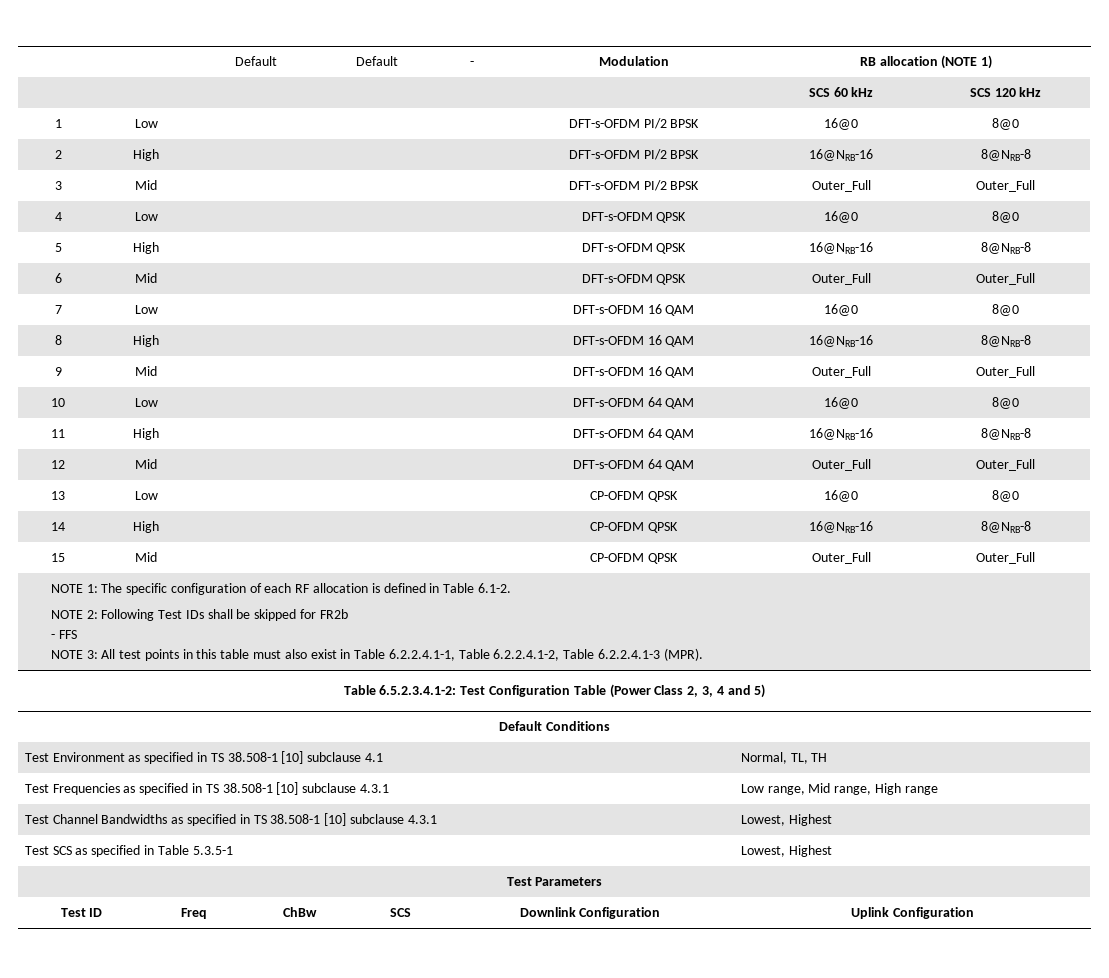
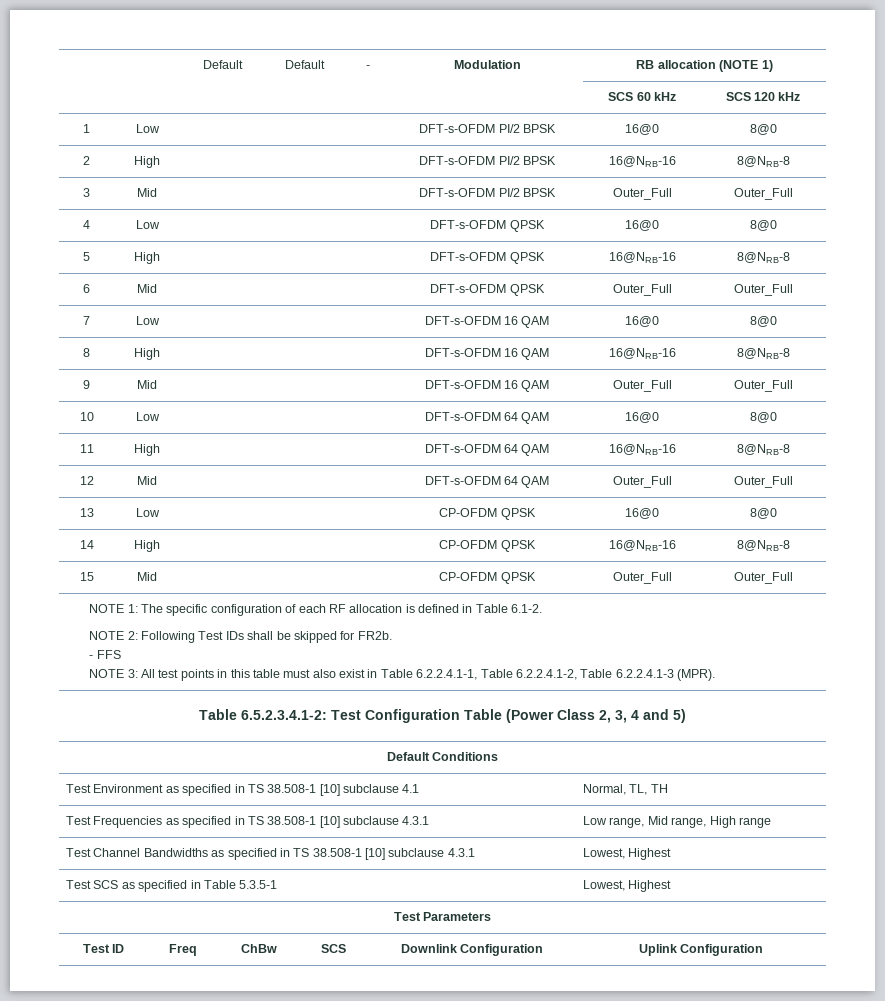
- NOTE 2: Following Test IDs shall be skipped for FR2b
+ NOTE 2: Following Test IDs shall be skipped for FR2b.

